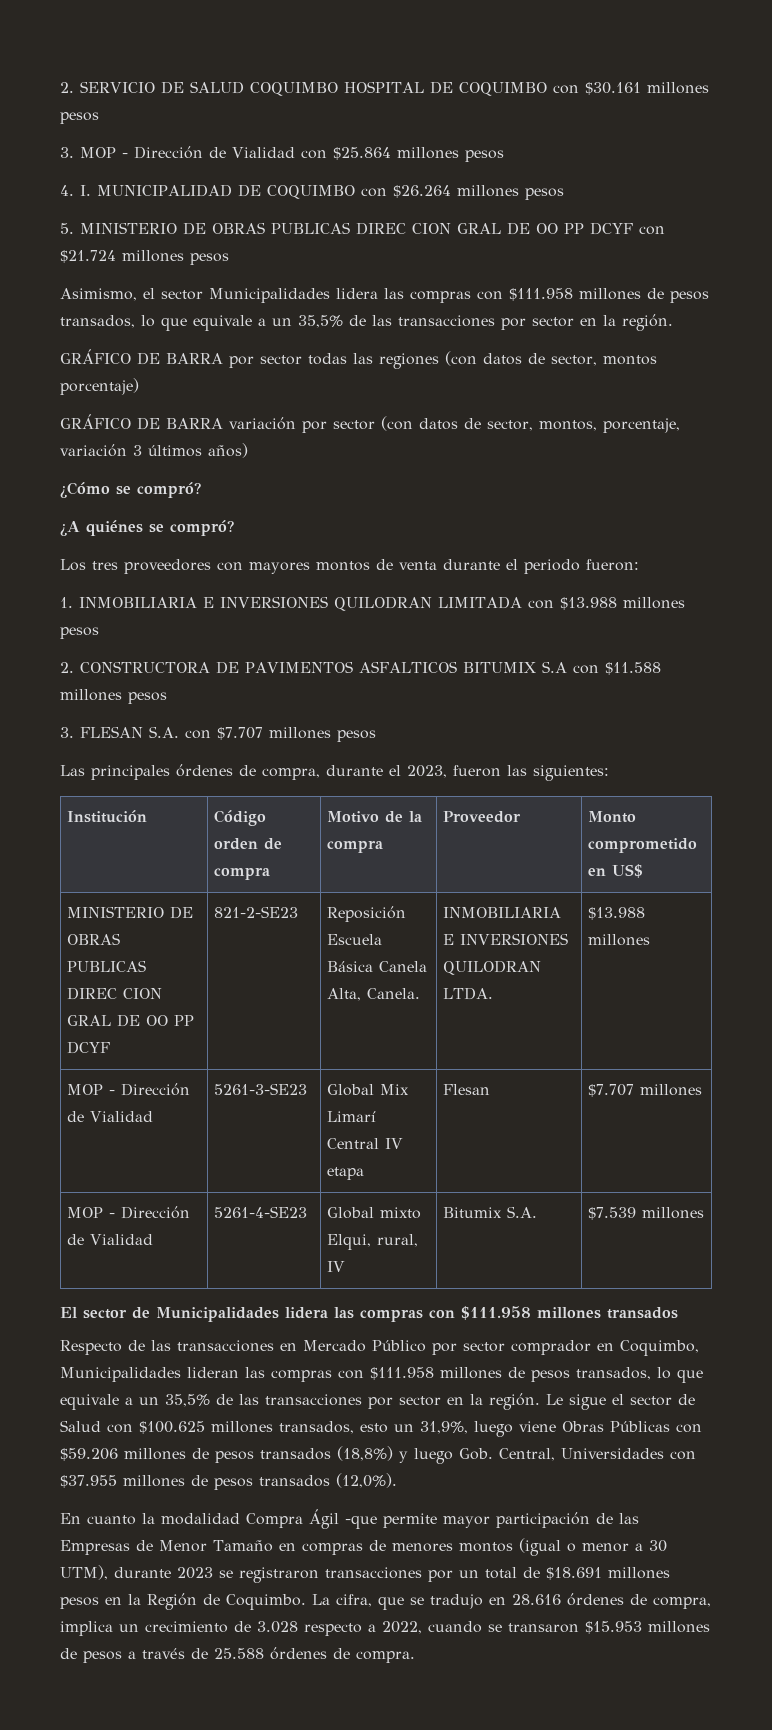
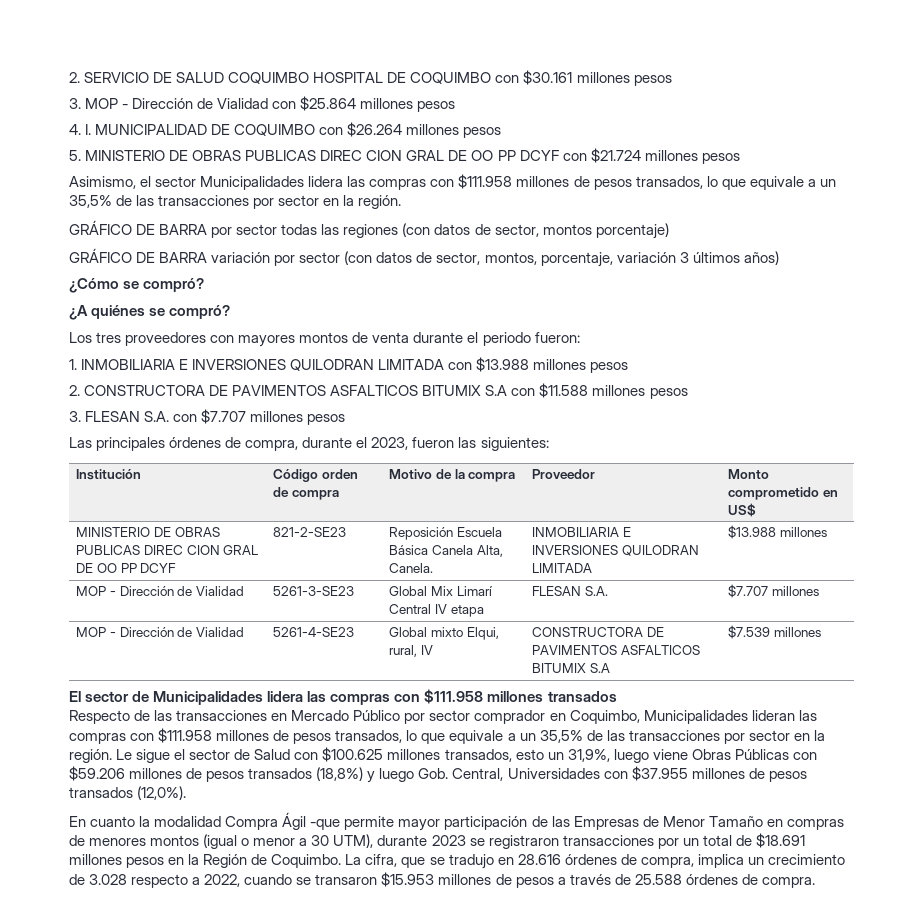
- MINISTERIO DE OBRAS PUBLICAS DIREC CION GRAL DE OO PP DCYF | 821-2-SE23 | Reposición Escuela Básica Canela Alta, Canela. | INMOBILIARIA E INVERSIONES QUILODRAN LTDA. | $13.988 millones
+ MINISTERIO DE OBRAS PUBLICAS DIREC CION GRAL DE OO PP DCYF | 821-2-SE23 | Reposición Escuela Básica Canela Alta, Canela. | INMOBILIARIA E INVERSIONES QUILODRAN LIMITADA | $13.988 millones
- MOP - Dirección de Vialidad | 5261-3-SE23 | Global Mix Limarí Central IV etapa | Flesan | $7.707 millones
+ MOP - Dirección de Vialidad | 5261-3-SE23 | Global Mix Limarí Central IV etapa | FLESAN S.A. | $7.707 millones
- MOP - Dirección de Vialidad | 5261-4-SE23 | Global mixto Elqui, rural, IV | Bitumix S.A. | $7.539 millones
+ MOP - Dirección de Vialidad | 5261-4-SE23 | Global mixto Elqui, rural, IV | CONSTRUCTORA DE PAVIMENTOS ASFALTICOS BITUMIX S.A | $7.539 millones

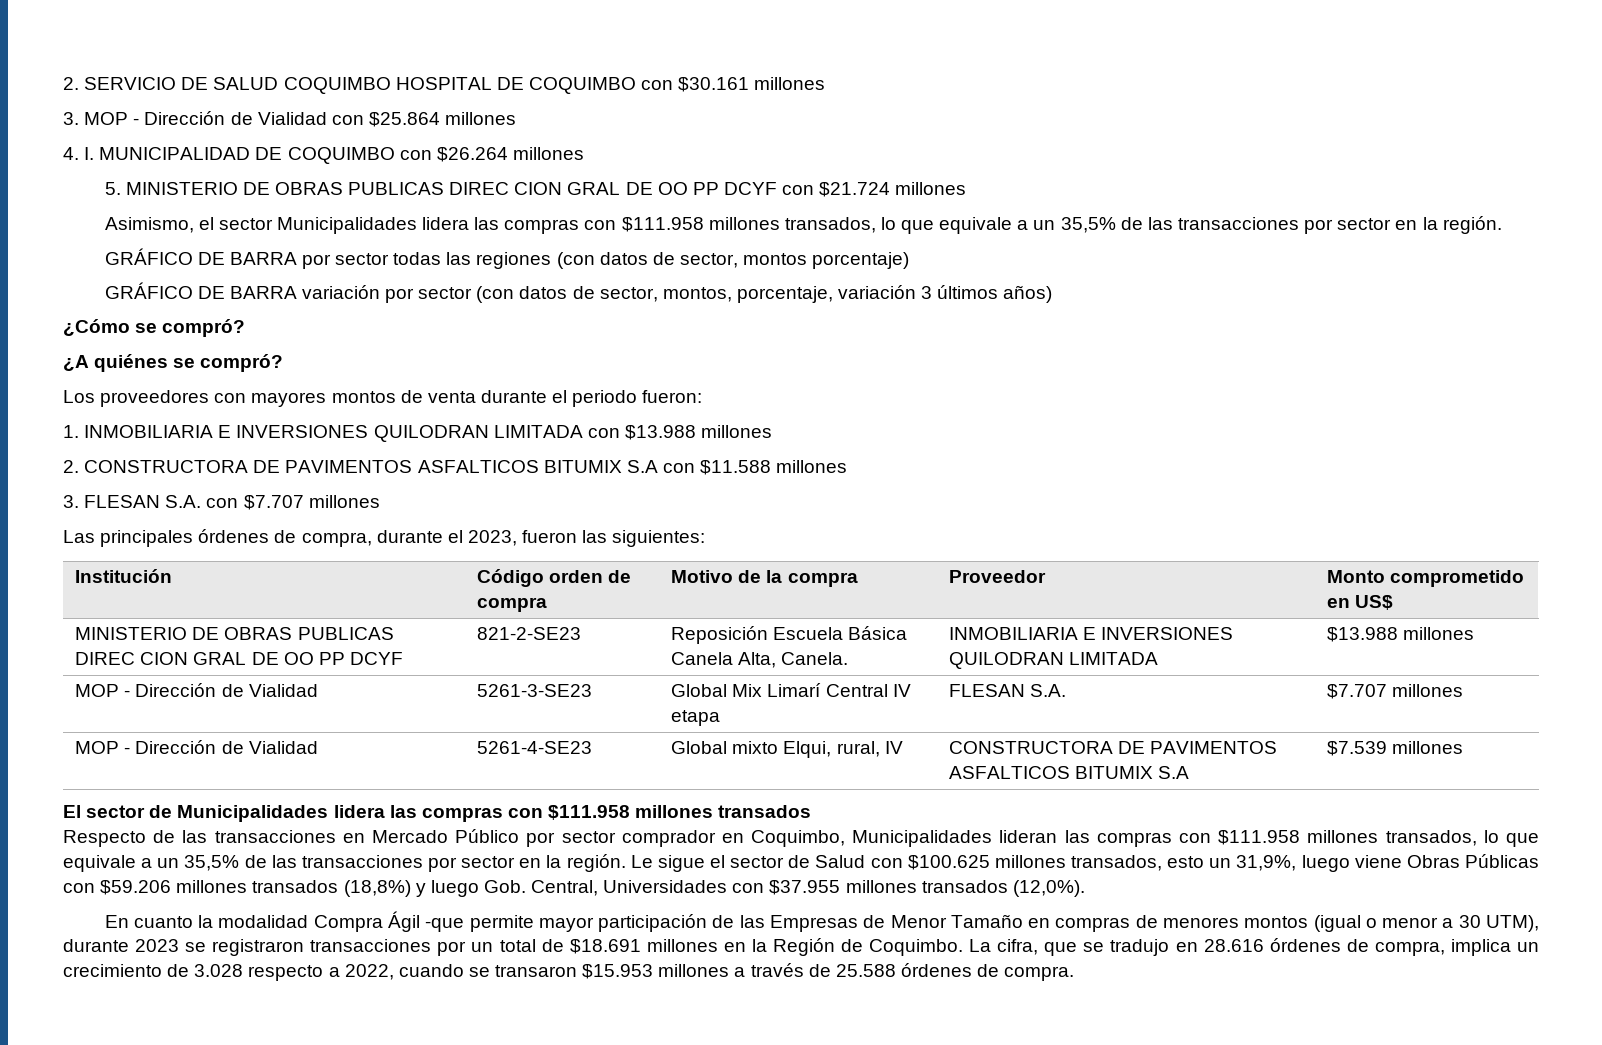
- 2. SERVICIO DE SALUD COQUIMBO HOSPITAL DE COQUIMBO con $30.161 millones pesos
+ 2. SERVICIO DE SALUD COQUIMBO HOSPITAL DE COQUIMBO con $30.161 millones
- 3. MOP - Dirección de Vialidad con $25.864 millones pesos
+ 3. MOP - Dirección de Vialidad con $25.864 millones
- 4. I. MUNICIPALIDAD DE COQUIMBO con $26.264 millones pesos
+ 4. I. MUNICIPALIDAD DE COQUIMBO con $26.264 millones
- 5. MINISTERIO DE OBRAS PUBLICAS DIREC CION GRAL DE OO PP DCYF con $21.724 millones pesos
+ 5. MINISTERIO DE OBRAS PUBLICAS DIREC CION GRAL DE OO PP DCYF con $21.724 millones
- Asimismo, el sector Municipalidades lidera las compras con $111.958 millones de pesos transados, lo que equivale a un 35,5% de las transacciones por sector en la región.
+ Asimismo, el sector Municipalidades lidera las compras con $111.958 millones transados, lo que equivale a un 35,5% de las transacciones por sector en la región.
- Los tres proveedores con mayores montos de venta durante el periodo fueron:
+ Los proveedores con mayores montos de venta durante el periodo fueron:
- 1. INMOBILIARIA E INVERSIONES QUILODRAN LIMITADA con $13.988 millones pesos
+ 1. INMOBILIARIA E INVERSIONES QUILODRAN LIMITADA con $13.988 millones
- 2. CONSTRUCTORA DE PAVIMENTOS ASFALTICOS BITUMIX S.A con $11.588 millones pesos
+ 2. CONSTRUCTORA DE PAVIMENTOS ASFALTICOS BITUMIX S.A con $11.588 millones
- 3. FLESAN S.A. con $7.707 millones pesos
+ 3. FLESAN S.A. con $7.707 millones
- Respecto de las transacciones en Mercado Público por sector comprador en Coquimbo, Municipalidades lideran las compras con $111.958 millones de pesos transados, lo que equivale a un 35,5% de las transacciones por sector en la región.
+ Respecto de las transacciones en Mercado Público por sector comprador en Coquimbo, Municipalidades lideran las compras con $111.958 millones transados, lo que equivale a un 35,5% de las transacciones por sector en la región.
- Le sigue el sector de Salud con $100.625 millones transados, esto un 31,9%, luego viene Obras Públicas con $59.206 millones de pesos transados (18,8%) y luego Gob. Central, Universidades con $37.955 millones de pesos transados (12,0%).
+ Le sigue el sector de Salud con $100.625 millones transados, esto un 31,9%, luego viene Obras Públicas con $59.206 millones transados (18,8%) y luego Gob. Central, Universidades con $37.955 millones transados (12,0%).
- En cuanto la modalidad Compra Ágil -que permite mayor participación de las Empresas de Menor Tamaño en compras de menores montos (igual o menor a 30 UTM), durante 2023 se registraron transacciones por un total de $18.691 millones pesos en la Región de Coquimbo.
+ En cuanto la modalidad Compra Ágil -que permite mayor participación de las Empresas de Menor Tamaño en compras de menores montos (igual o menor a 30 UTM), durante 2023 se registraron transacciones por un total de $18.691 millones en la Región de Coquimbo.
- La cifra, que se tradujo en 28.616 órdenes de compra, implica un crecimiento de 3.028 respecto a 2022, cuando se transaron $15.953 millones de pesos a través de 25.588 órdenes de compra.
+ La cifra, que se tradujo en 28.616 órdenes de compra, implica un crecimiento de 3.028 respecto a 2022, cuando se transaron $15.953 millones a través de 25.588 órdenes de compra.

